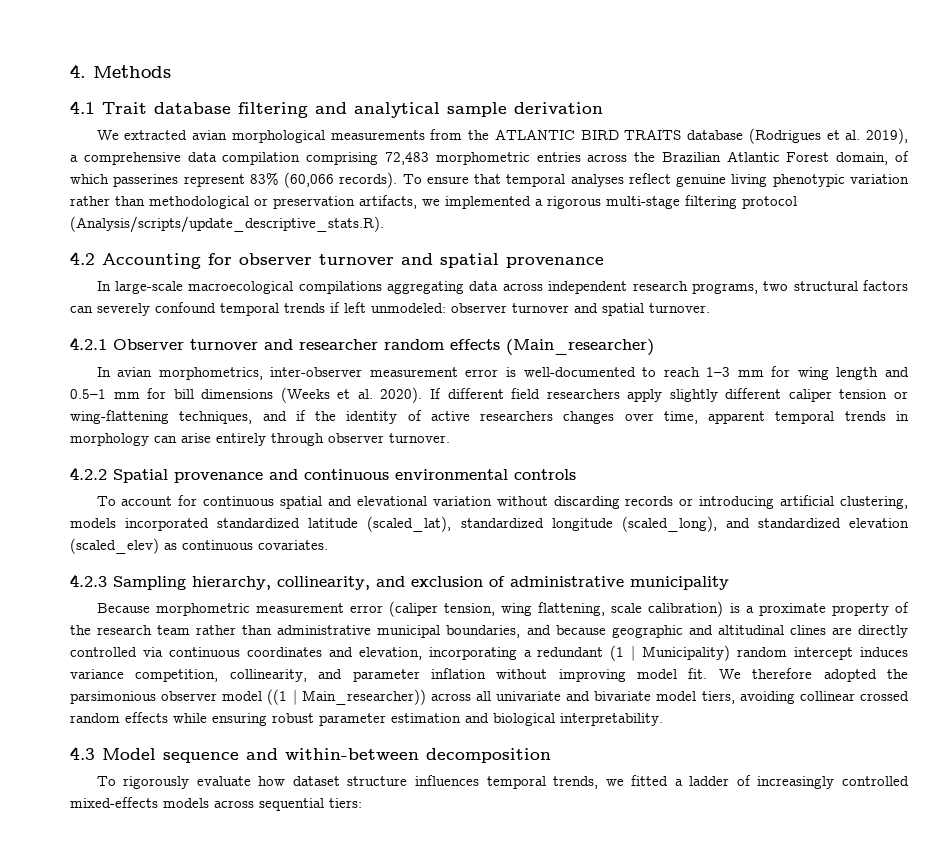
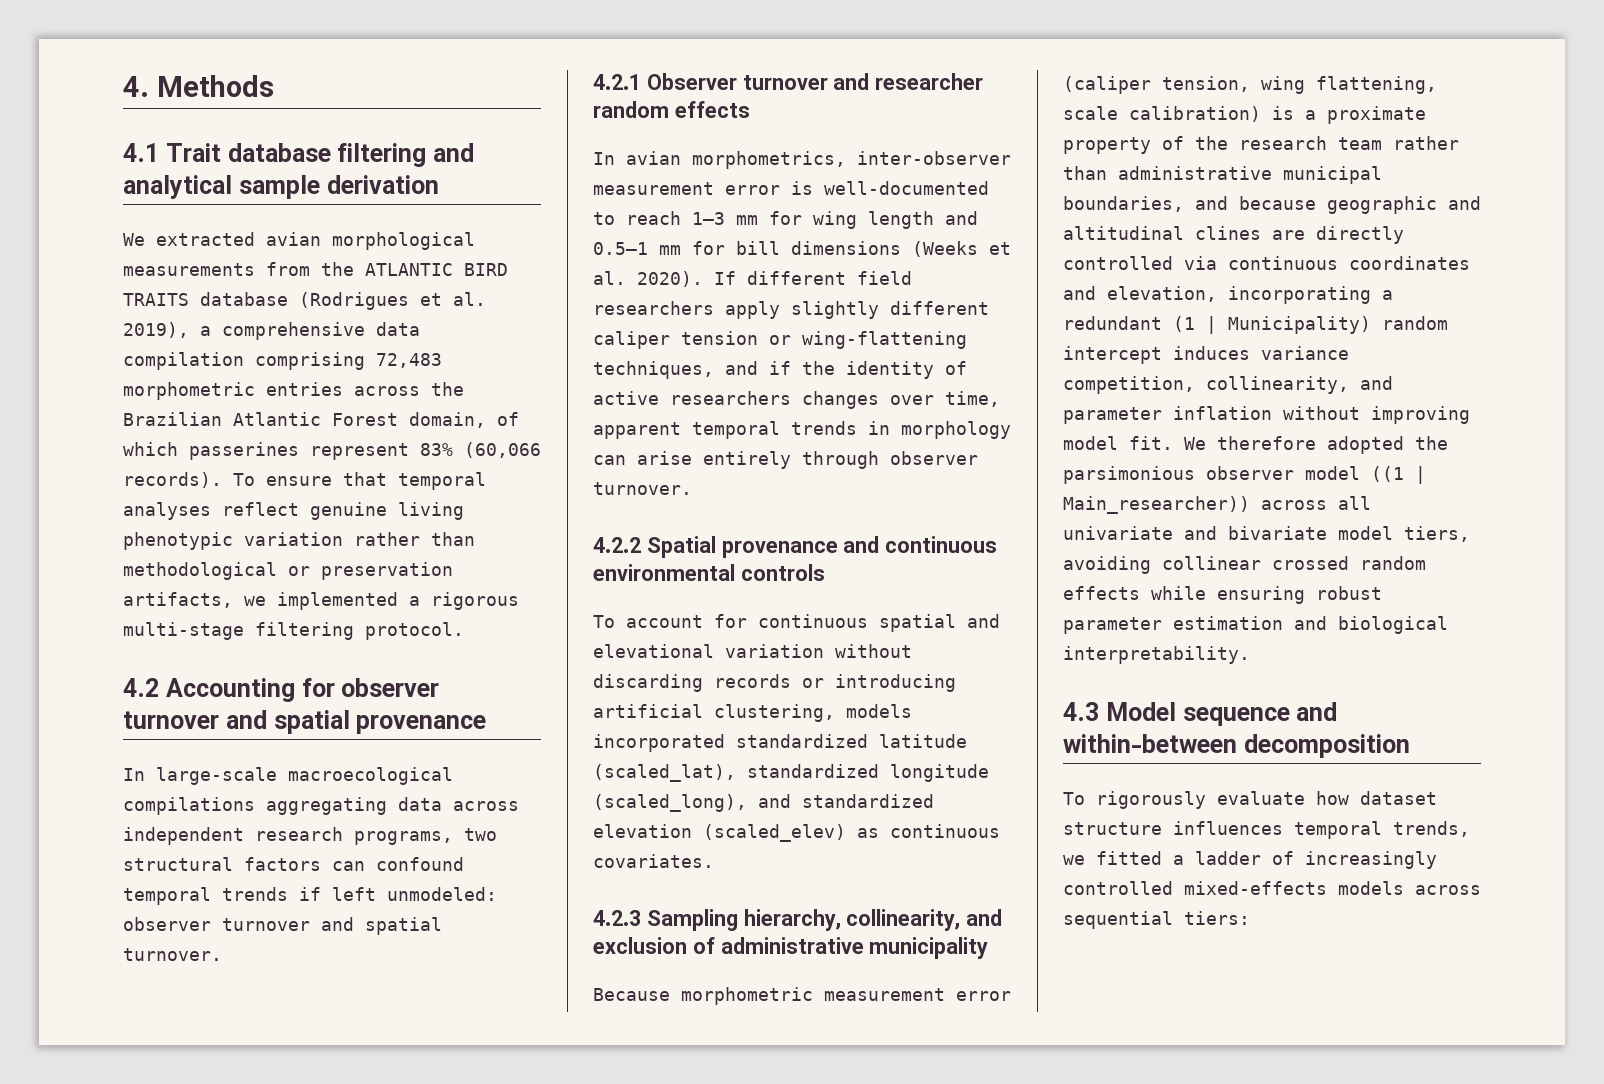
- To ensure that temporal analyses reflect genuine living phenotypic variation rather than methodological or preservation artifacts, we implemented a rigorous multi-stage filtering protocol (Analysis/scripts/update_descriptive_stats.R).
+ To ensure that temporal analyses reflect genuine living phenotypic variation rather than methodological or preservation artifacts, we implemented a rigorous multi-stage filtering protocol.
- In large-scale macroecological compilations aggregating data across independent research programs, two structural factors can severely confound temporal trends if left unmodeled: observer turnover and spatial turnover.
+ In large-scale macroecological compilations aggregating data across independent research programs, two structural factors can confound temporal trends if left unmodeled: observer turnover and spatial turnover.
- 4.2.1 Observer turnover and researcher random effects (Main_researcher)
+ 4.2.1 Observer turnover and researcher random effects

